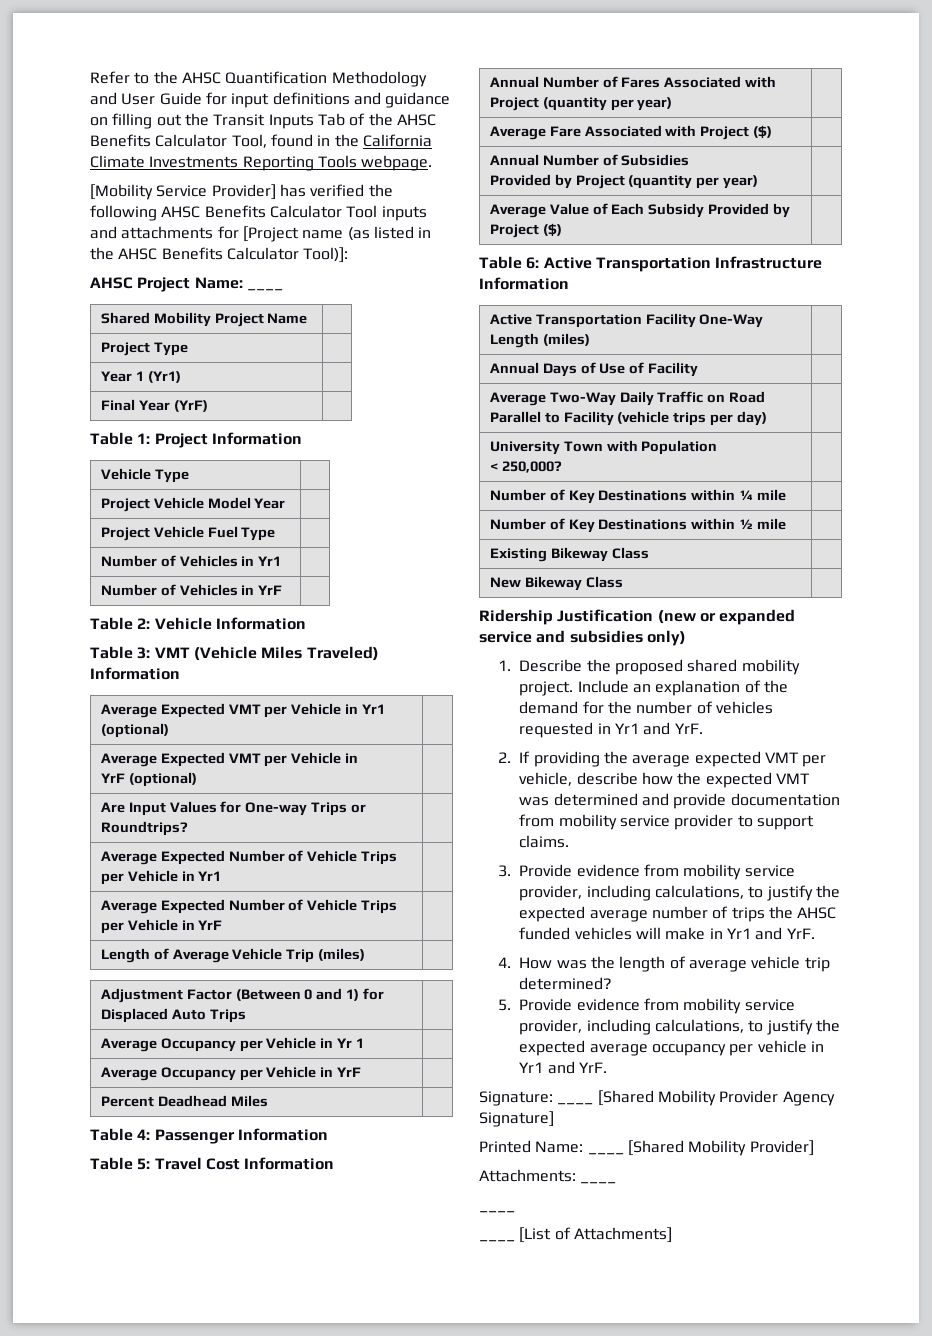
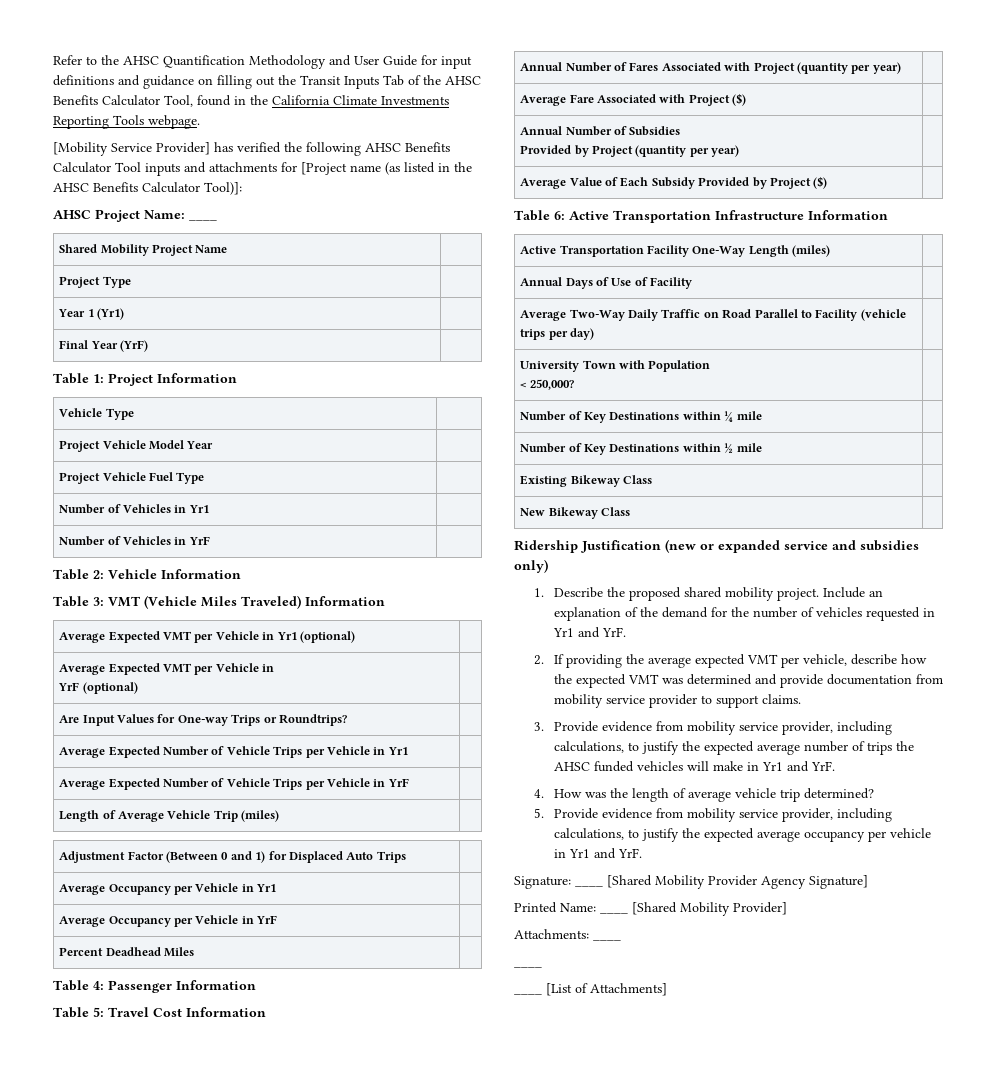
- Average Occupancy per Vehicle in Yr 1 |
+ Average Occupancy per Vehicle in Yr1 |

